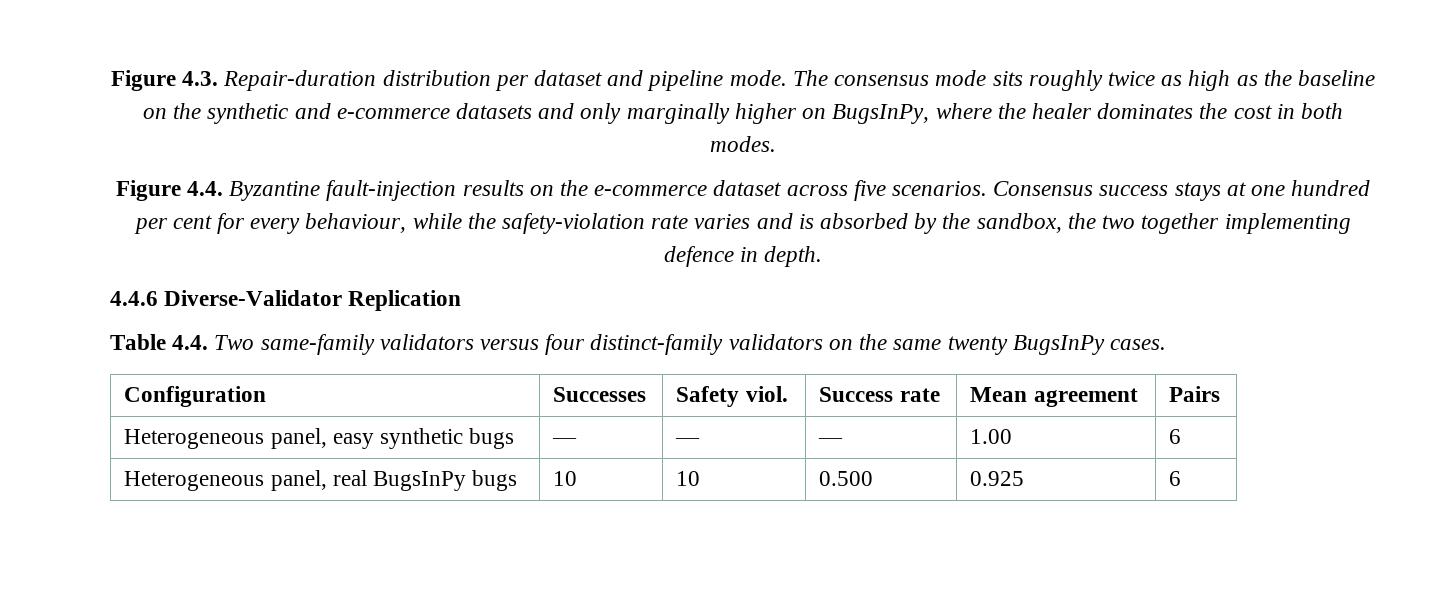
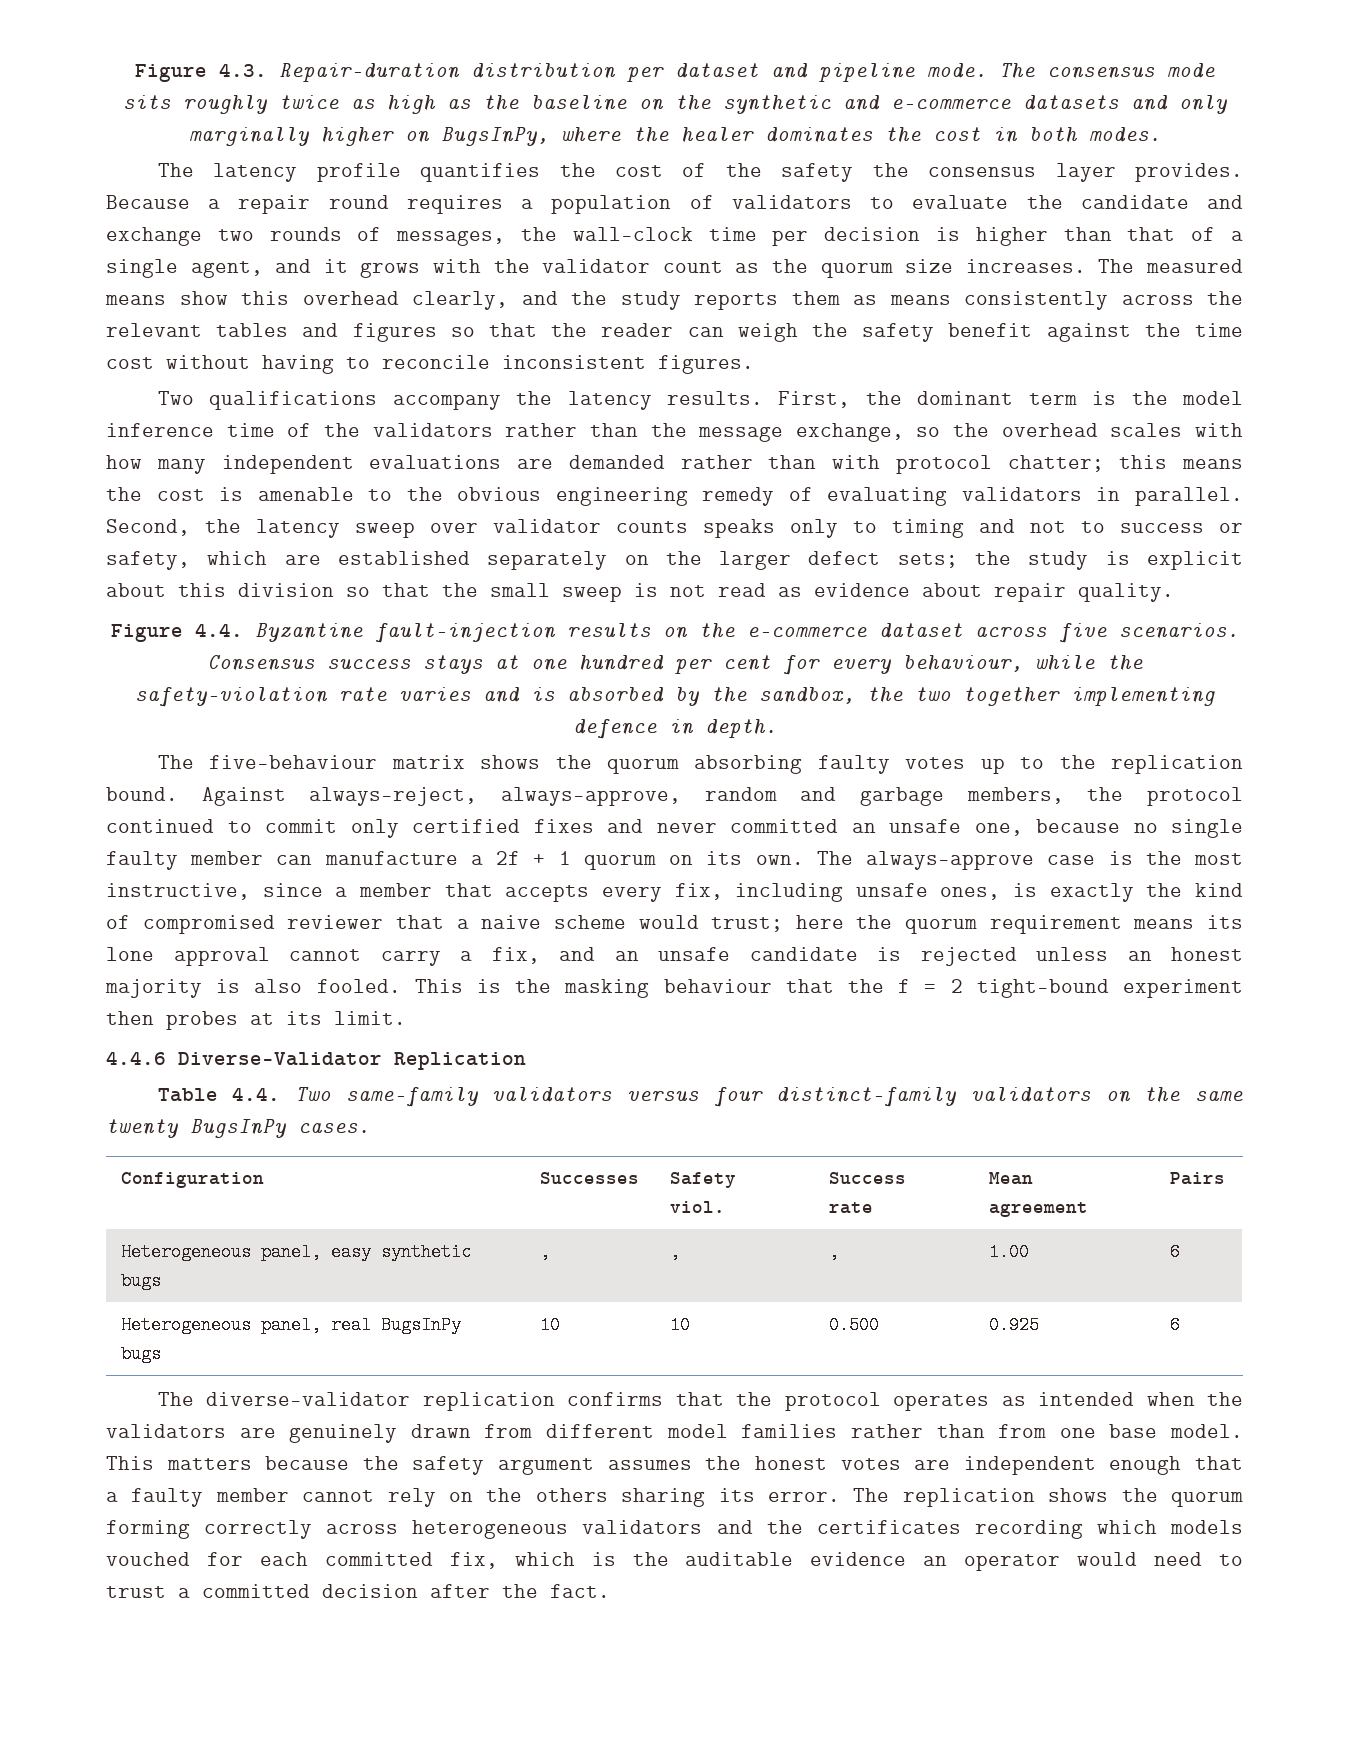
+ The latency profile quantifies the cost of the safety the consensus layer provides. Because a repair round requires a population of validators to evaluate the candidate and exchange two rounds of messages, the wall-clock time per decision is higher than that of a single agent, and it grows with the validator count as the quorum size increases. The measured means show this overhead clearly, and the study reports them as means consistently across the relevant tables and figures so that the reader can weigh the safety benefit against the time cost without having to reconcile inconsistent figures.
+ Two qualifications accompany the latency results. First, the dominant term is the model inference time of the validators rather than the message exchange, so the overhead scales with how many independent evaluations are demanded rather than with protocol chatter; this means the cost is amenable to the obvious engineering remedy of evaluating validators in parallel. Second, the latency sweep over validator counts speaks only to timing and not to success or safety, which are established separately on the larger defect sets; the study is explicit about this division so that the small sweep is not read as evidence about repair quality.
+ The five-behaviour matrix shows the quorum absorbing faulty votes up to the replication bound. Against always-reject, always-approve, random and garbage members, the protocol continued to commit only certified fixes and never committed an unsafe one, because no single faulty member can manufacture a 2f + 1 quorum on its own. The always-approve case is the most instructive, since a member that accepts every fix, including unsafe ones, is exactly the kind of compromised reviewer that a naive scheme would trust; here the quorum requirement means its lone approval cannot carry a fix, and an unsafe candidate is rejected unless an honest majority is also fooled. This is the masking behaviour that the f = 2 tight-bound experiment then probes at its limit.
- Heterogeneous panel, easy synthetic bugs | — | — | — | 1.00 | 6
+ Heterogeneous panel, easy synthetic bugs | , | , | , | 1.00 | 6
+ The diverse-validator replication confirms that the protocol operates as intended when the validators are genuinely drawn from different model families rather than from one base model. This matters because the safety argument assumes the honest votes are independent enough that a faulty member cannot rely on the others sharing its error. The replication shows the quorum forming correctly across heterogeneous validators and the certificates recording which models vouched for each committed fix, which is the auditable evidence an operator would need to trust a committed decision after the fact.

